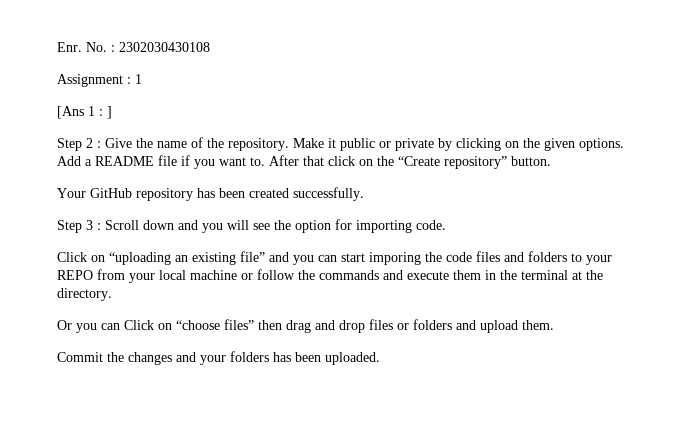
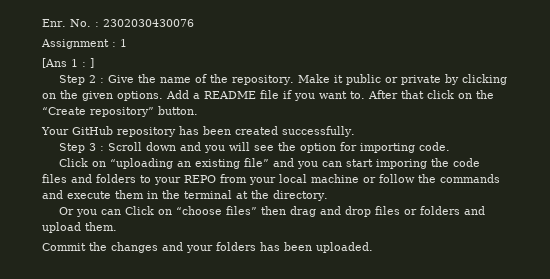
- Enr. No. : 2302030430108
+ Enr. No. : 2302030430076

